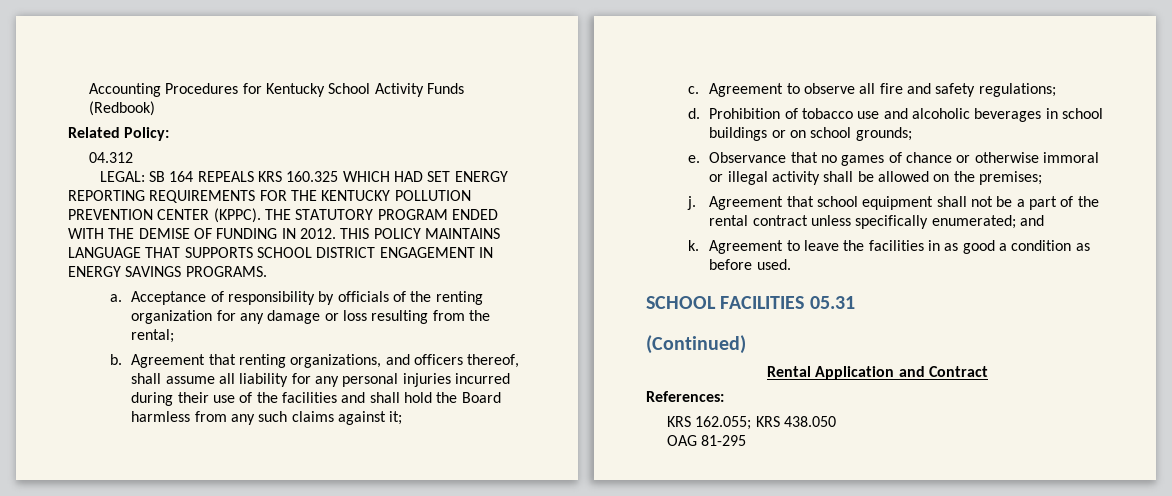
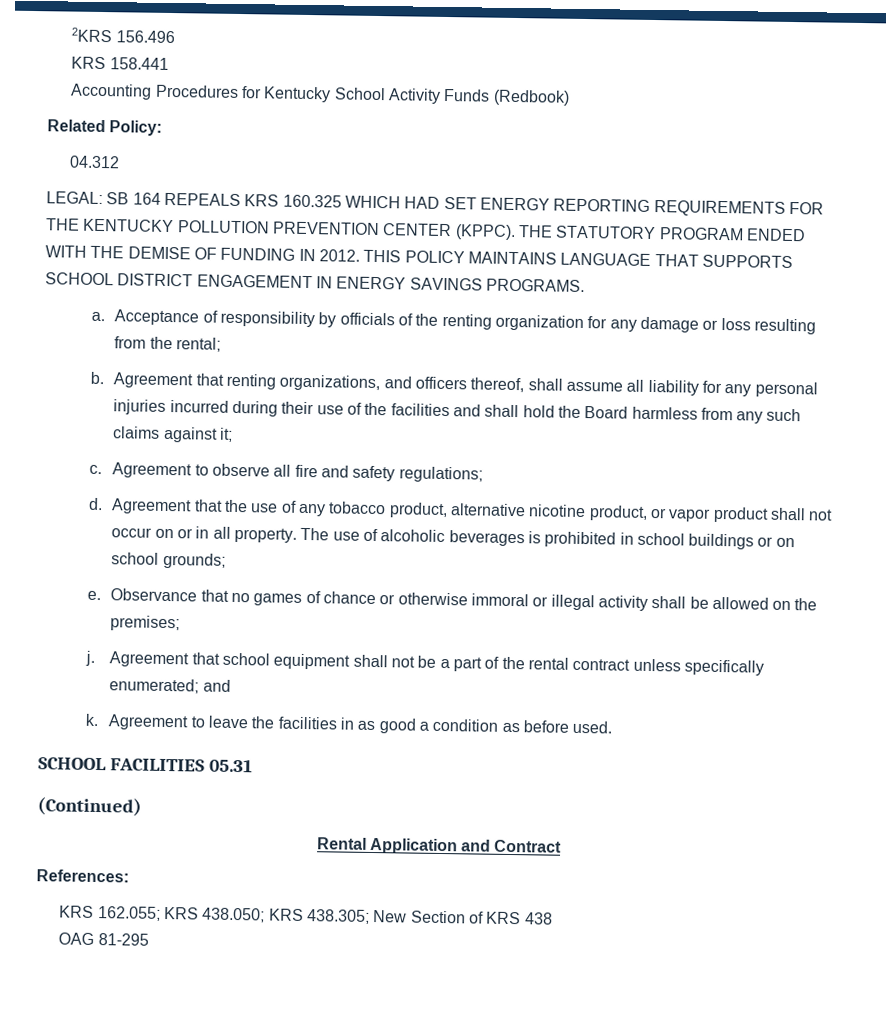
+ 2KRS 156.496
+ KRS 158.441
- Prohibition of tobacco use and alcoholic beverages in school buildings or on school grounds;
+ Agreement that the use of any tobacco product, alternative nicotine product, or vapor product shall not occur on or in all property. The use of alcoholic beverages is prohibited in school buildings or on school grounds;
- KRS 162.055; KRS 438.050
+ KRS 162.055; KRS 438.050; KRS 438.305; New Section of KRS 438

